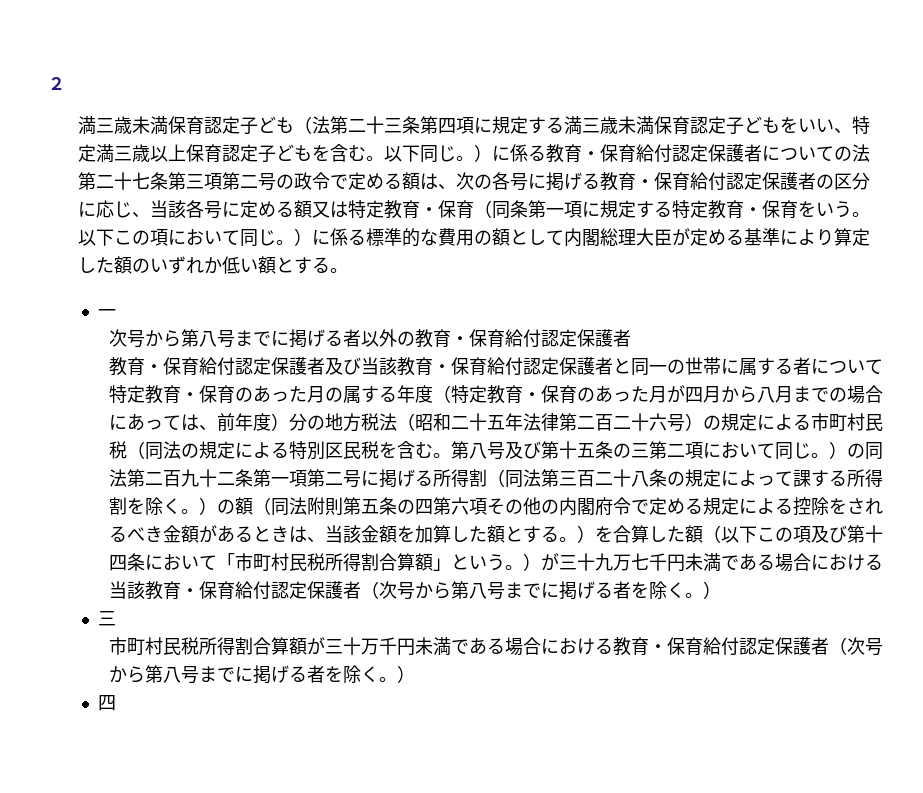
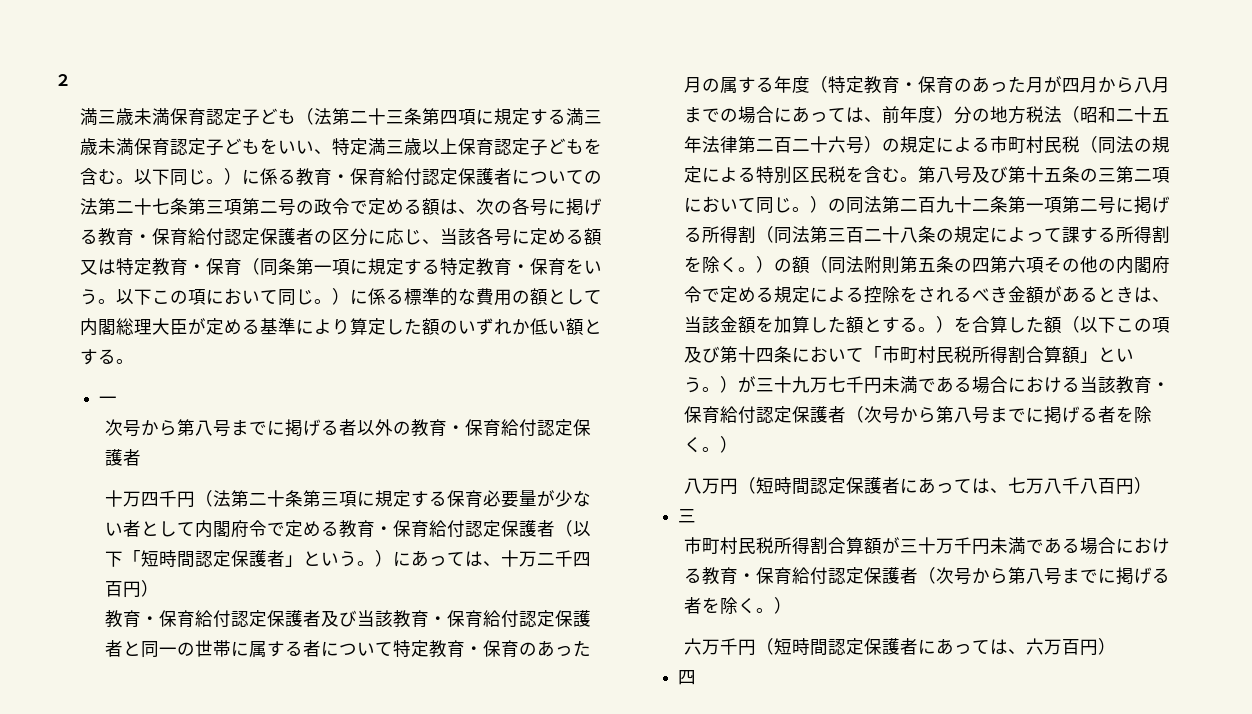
+ 十万四千円（法第二十条第三項に規定する保育必要量が少ない者として内閣府令で定める教育・保育給付認定保護者（以下「短時間認定保護者」という。）にあっては、十万二千四百円）
+ 八万円（短時間認定保護者にあっては、七万八千八百円）
+ 六万千円（短時間認定保護者にあっては、六万百円）

